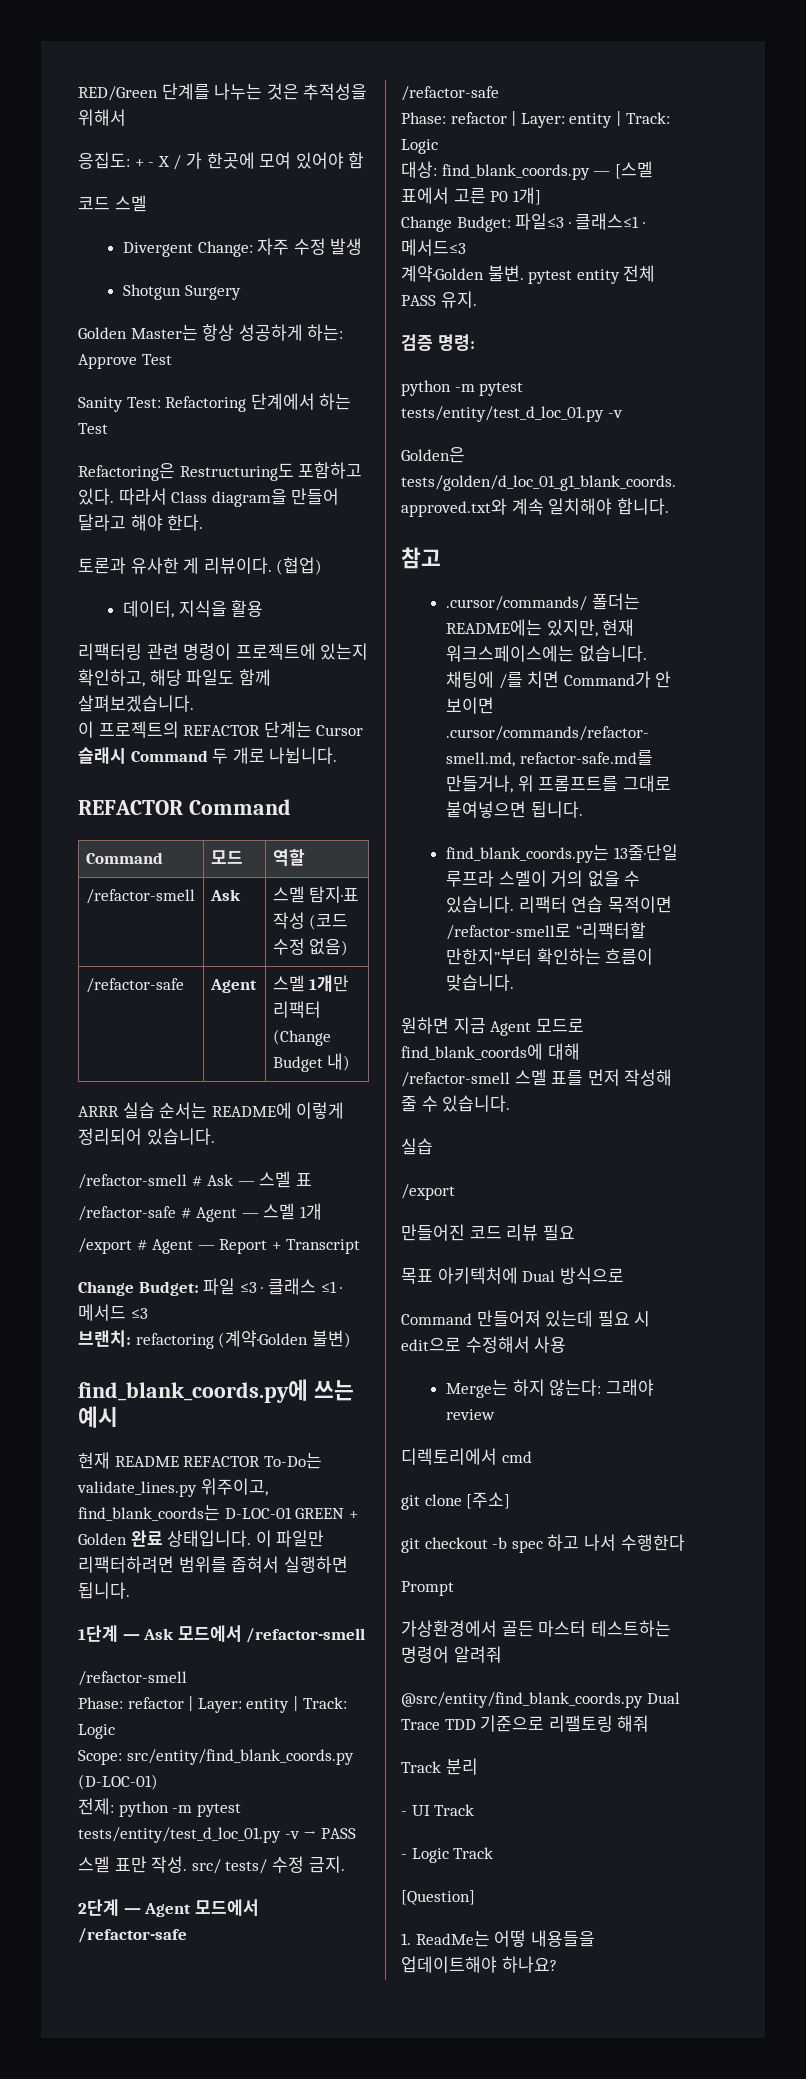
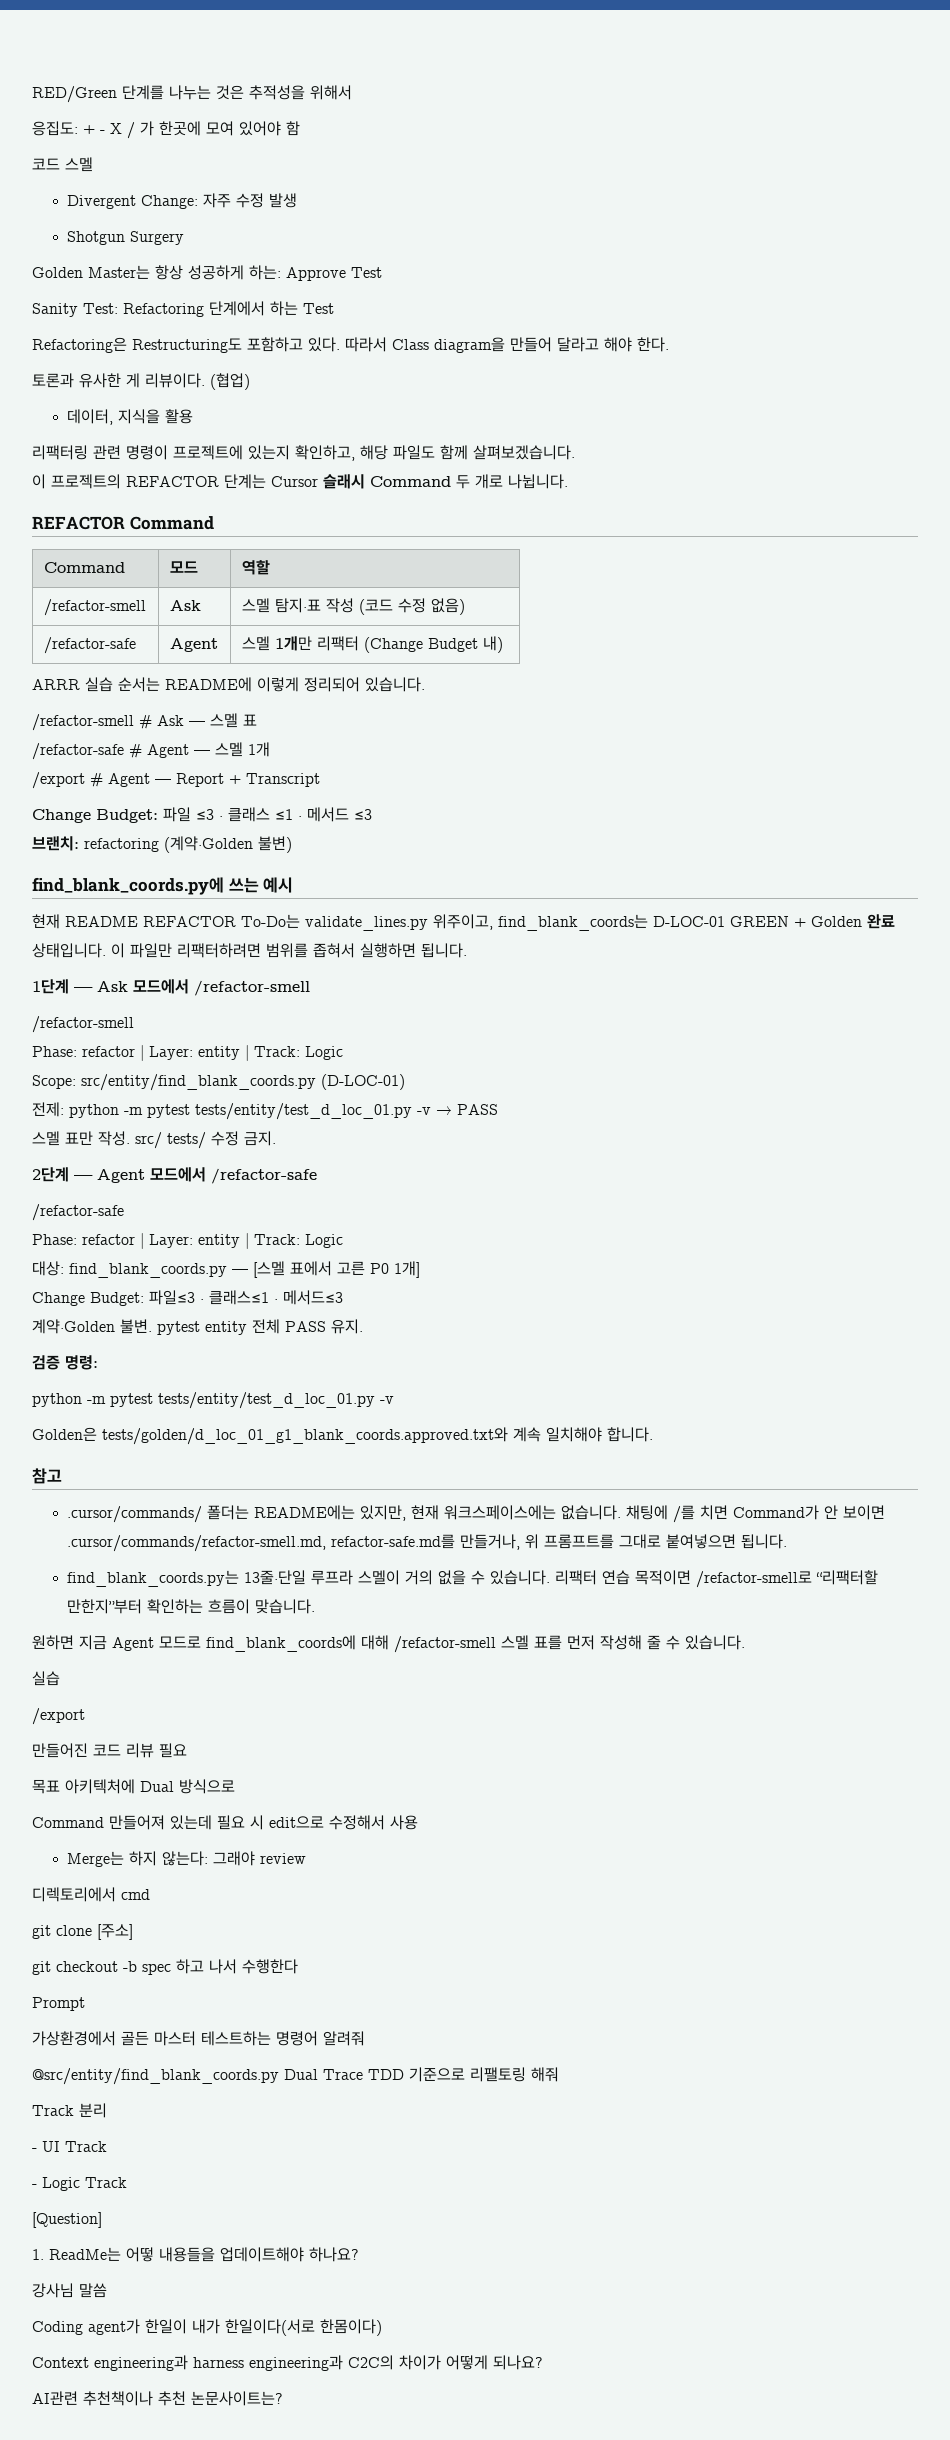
+ 강사님 말씀
+ Coding agent가 한일이 내가 한일이다(서로 한몸이다)
+ Context engineering과 harness engineering과 C2C의 차이가 어떻게 되나요?
+ AI관련 추천책이나 추천 논문사이트는?

